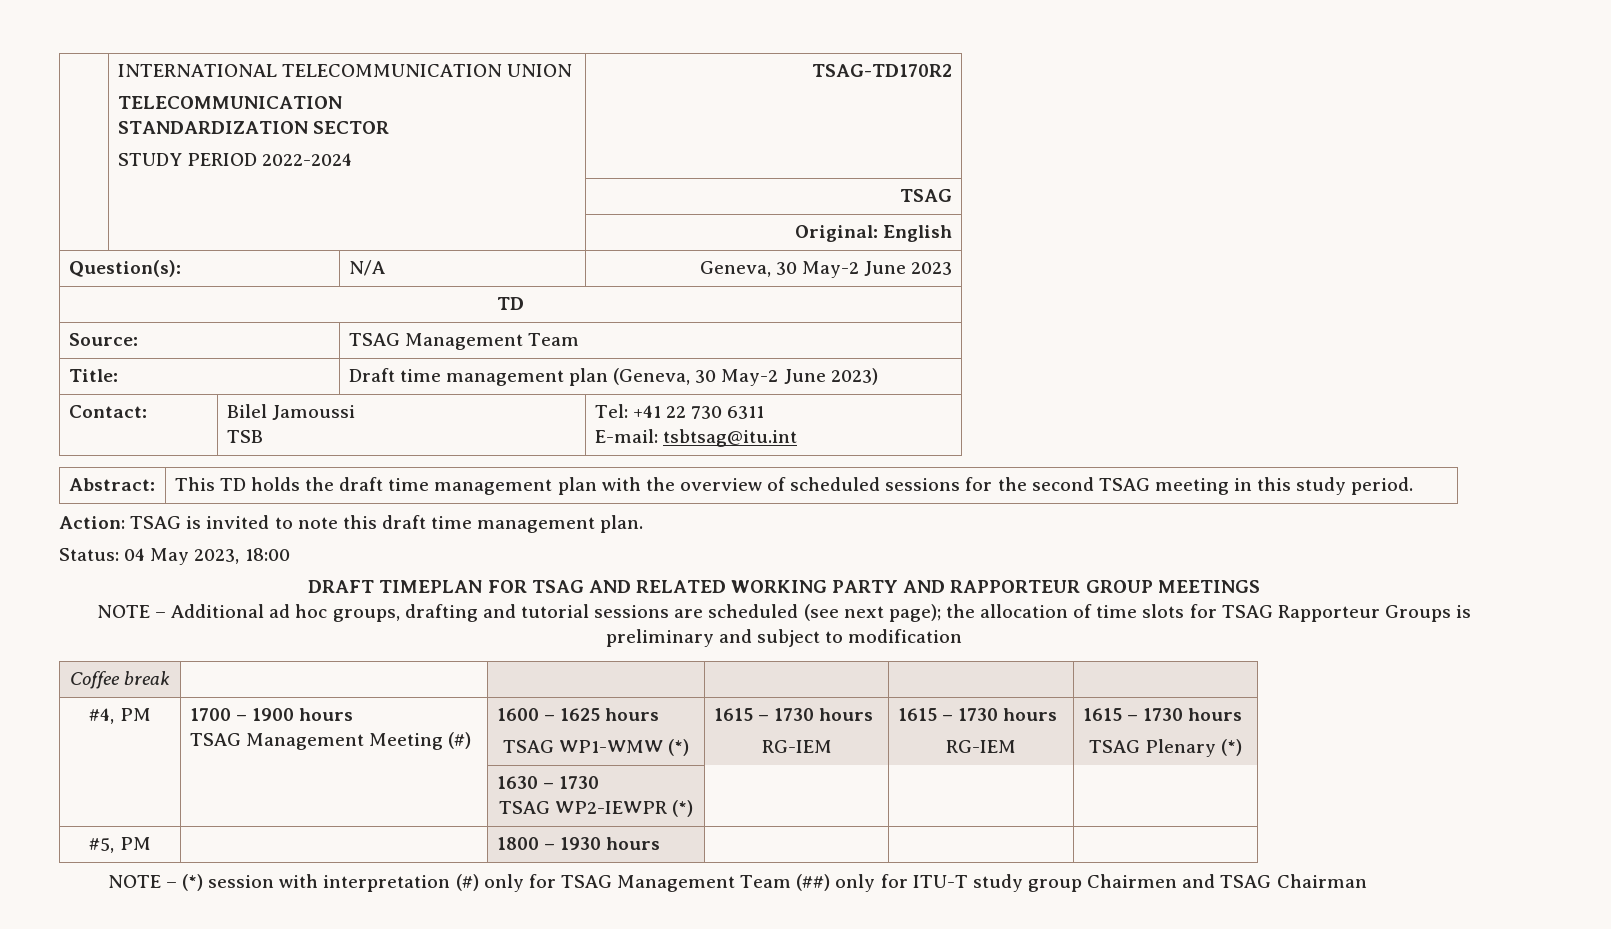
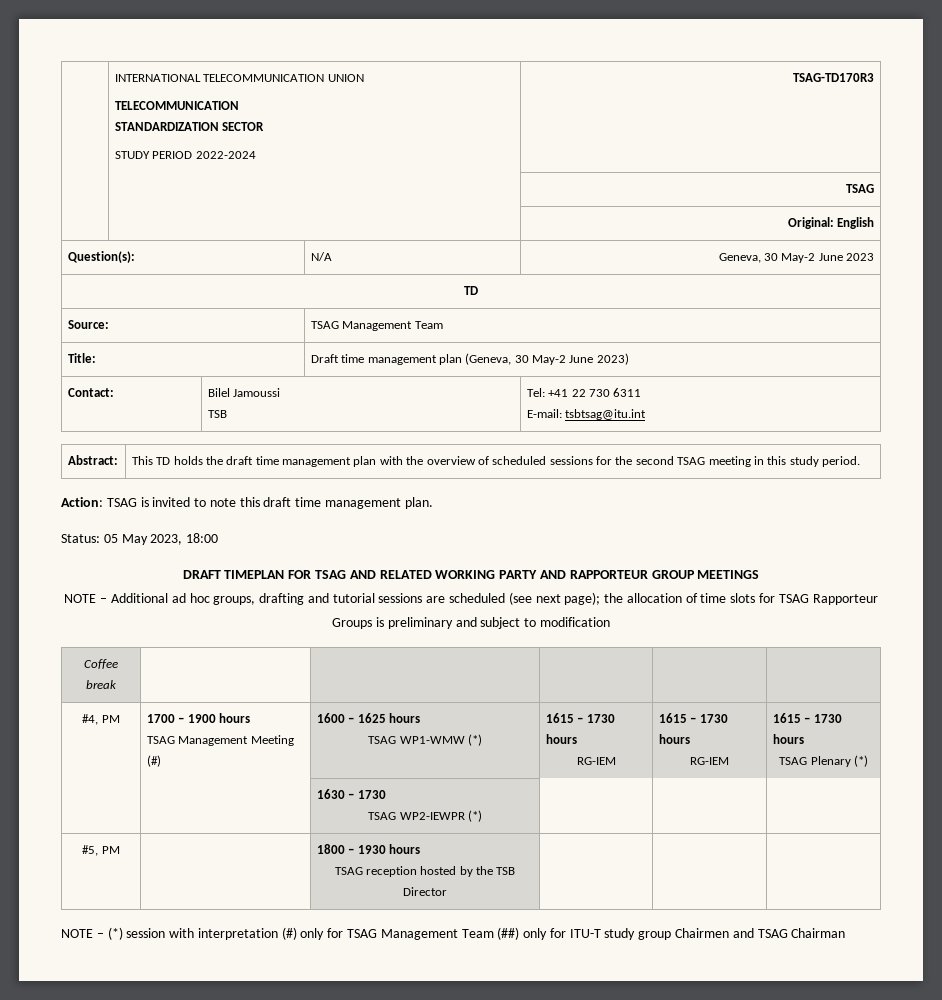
  | INTERNATIONAL TELECOMMUNICATION UNION
  TELECOMMUNICATION
  STANDARDIZATION SECTOR
- STUDY PERIOD 2022-2024 | TSAG-TD170R2
+ STUDY PERIOD 2022-2024 | TSAG-TD170R3
- Status: 04 May 2023, 18:00
+ Status: 05 May 2023, 18:00
- #5, PM | | 1800 – 1930 hours | | |
+ #5, PM | | 1800 – 1930 hours
+ TSAG reception hosted by the TSB Director | | |

